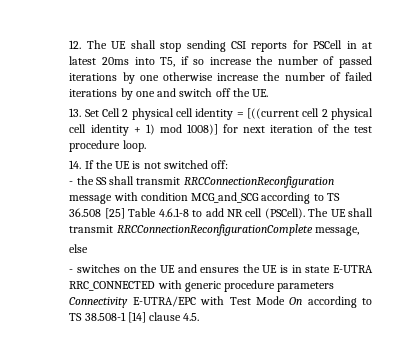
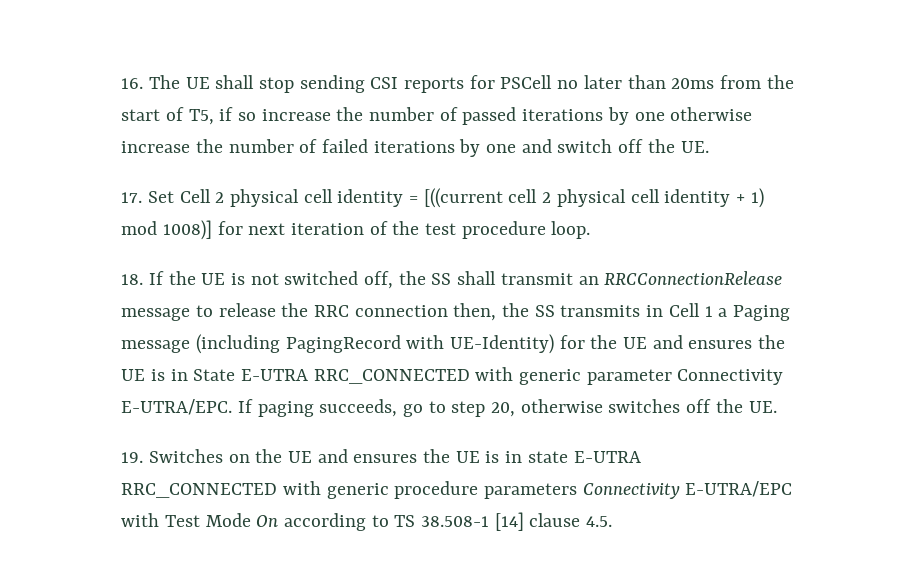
- 12. The UE shall stop sending CSI reports for PSCell in at latest 20ms into T5, if so increase the number of passed iterations by one otherwise increase the number of failed iterations by one and switch off the UE.
+ 16. The UE shall stop sending CSI reports for PSCell no later than 20ms from the start of T5, if so increase the number of passed iterations by one otherwise increase the number of failed iterations by one and switch off the UE.
- 13. Set Cell 2 physical cell identity = [((current cell 2 physical cell identity + 1) mod 1008)] for next iteration of the test procedure loop.
+ 17. Set Cell 2 physical cell identity = [((current cell 2 physical cell identity + 1) mod 1008)] for next iteration of the test procedure loop.
- 14. If the UE is not switched off:
- - the SS shall transmit RRCConnectionReconfiguration message with condition MCG_and_SCG according to TS 36.508 [25] Table 4.6.1-8 to add NR cell (PSCell). The UE shall transmit RRCConnectionReconfigurationComplete message,
- else
- - switches on the UE and ensures the UE is in state E-UTRA RRC_CONNECTED with generic procedure parameters Connectivity E-UTRA/EPC with Test Mode On according to TS 38.508-1 [14] clause 4.5.
+ 18. If the UE is not switched off, the SS shall transmit an RRCConnectionRelease message to release the RRC connection then, the SS transmits in Cell 1 a Paging message (including PagingRecord with UE-Identity) for the UE and ensures the UE is in State E-UTRA RRC_CONNECTED with generic parameter Connectivity E-UTRA/EPC. If paging succeeds, go to step 20, otherwise switches off the UE.
+ 19. Switches on the UE and ensures the UE is in state E-UTRA RRC_CONNECTED with generic procedure parameters Connectivity E-UTRA/EPC with Test Mode On according to TS 38.508-1 [14] clause 4.5.

